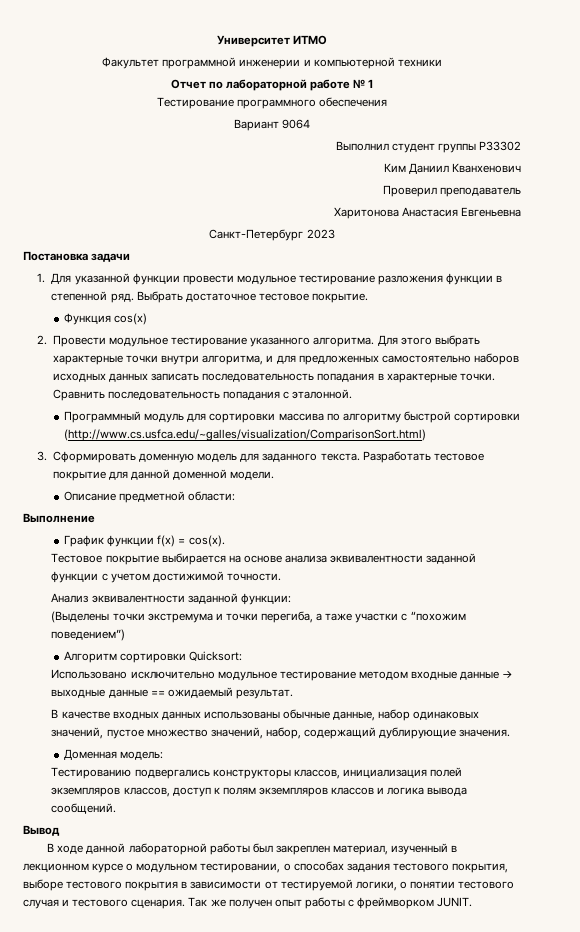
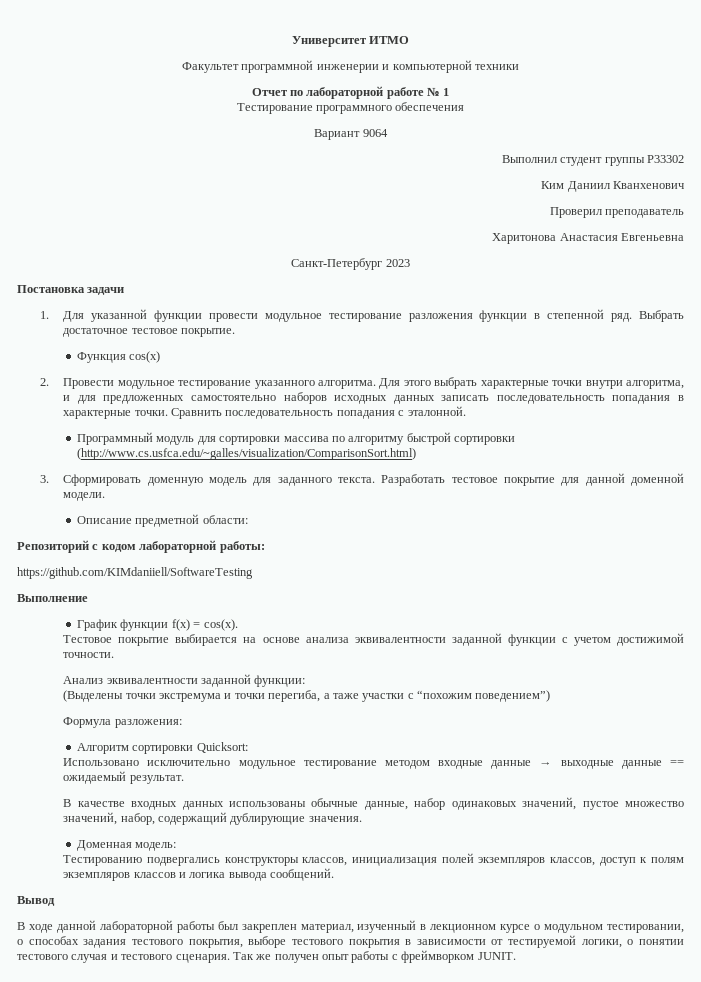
+ Репозиторий с кодом лабораторной работы:
+ https://github.com/KIMdaniiell/SoftwareTesting
+ Формула разложения:

